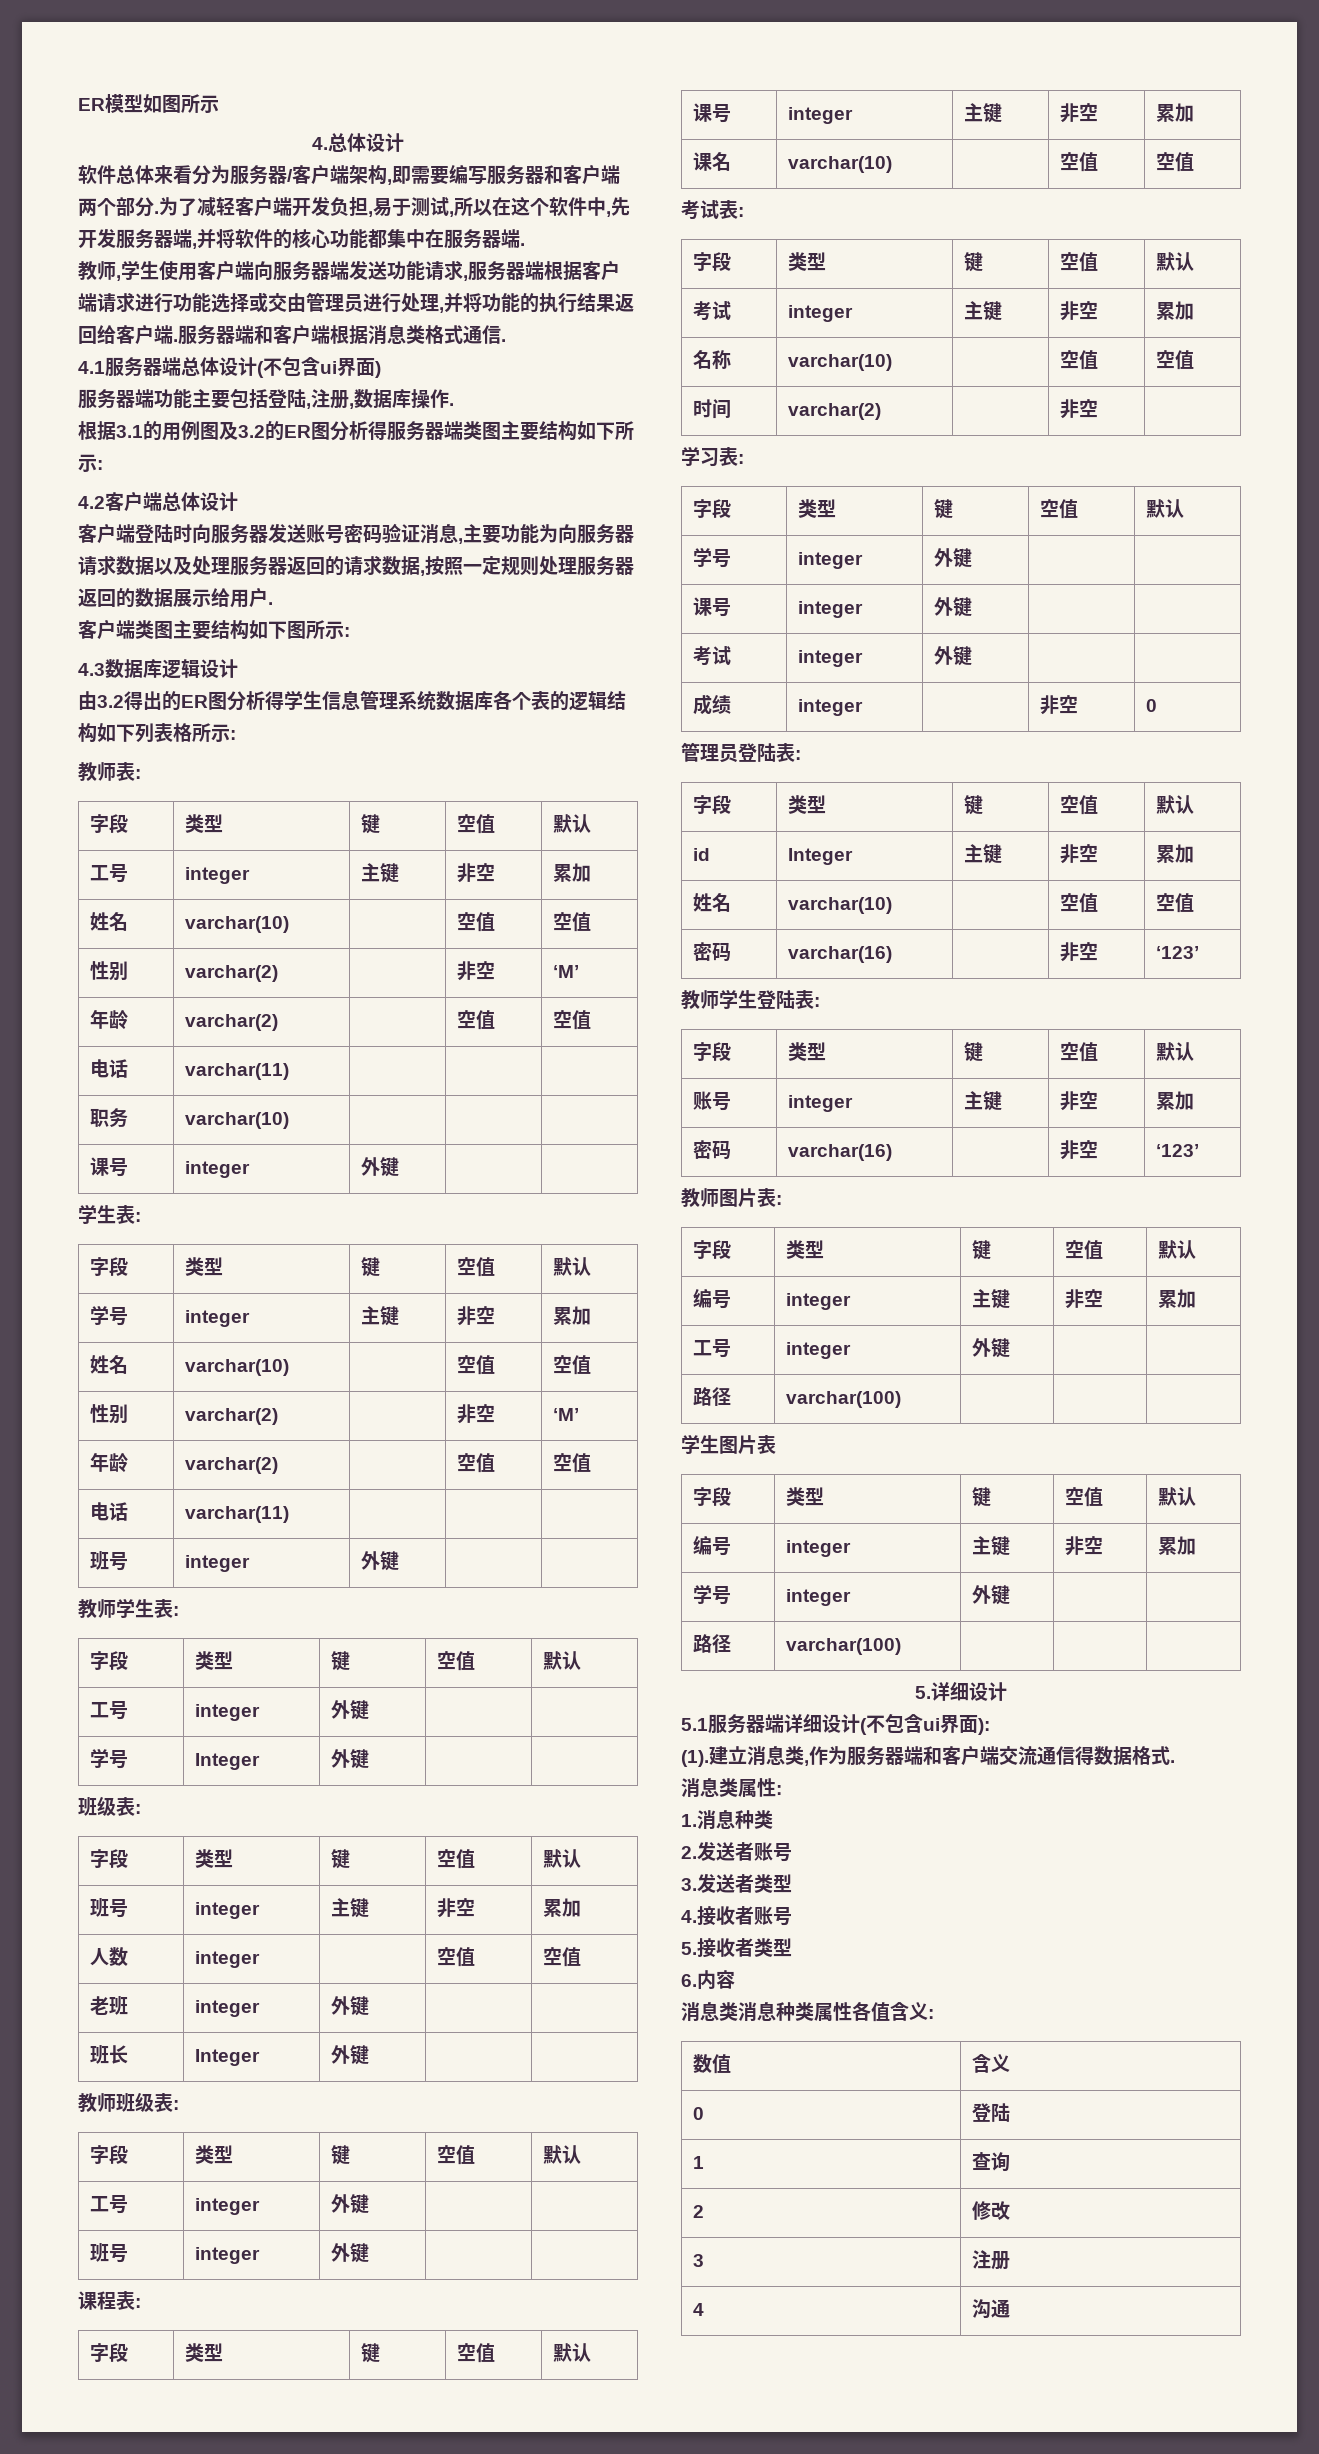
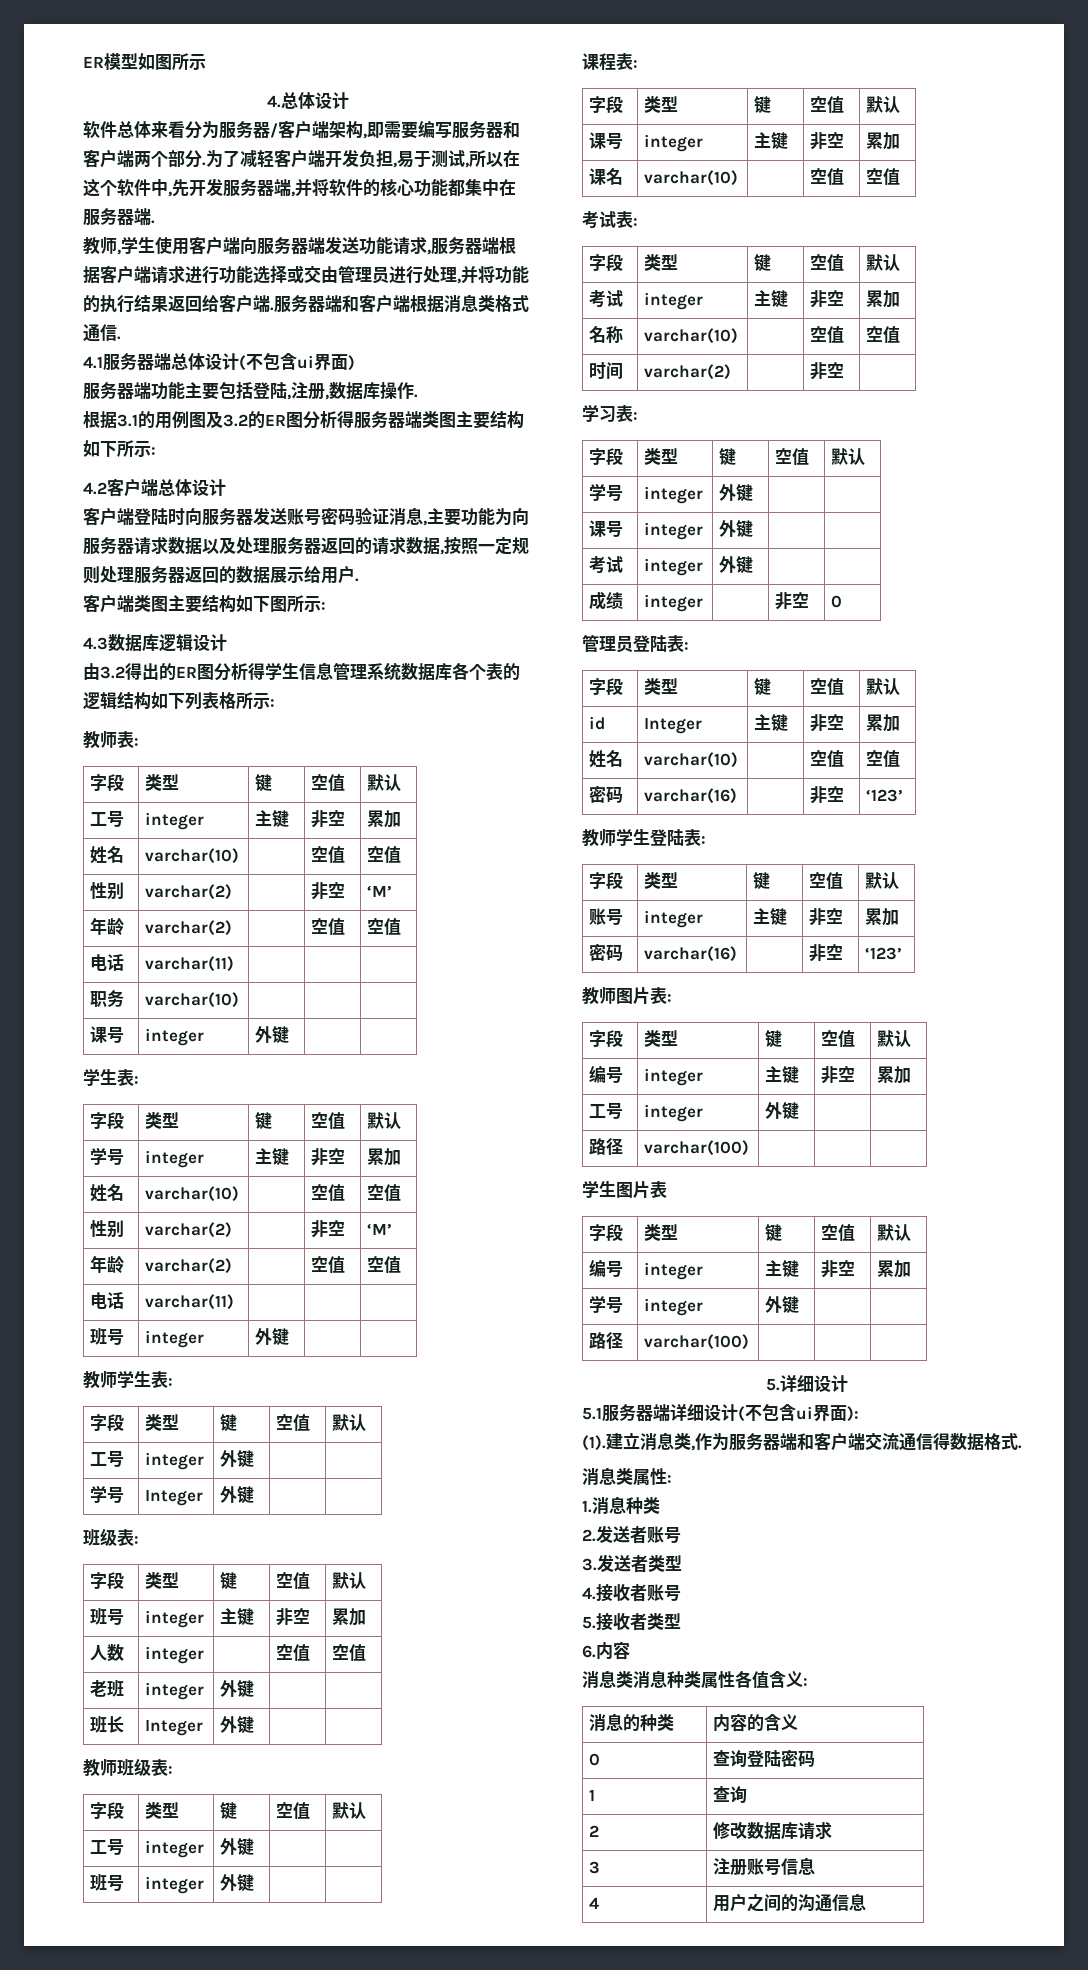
- 数值 | 含义
+ 消息的种类 | 内容的含义
- 0 | 登陆
+ 0 | 查询登陆密码
- 2 | 修改
+ 2 | 修改数据库请求
- 3 | 注册
+ 3 | 注册账号信息
- 4 | 沟通
+ 4 | 用户之间的沟通信息

